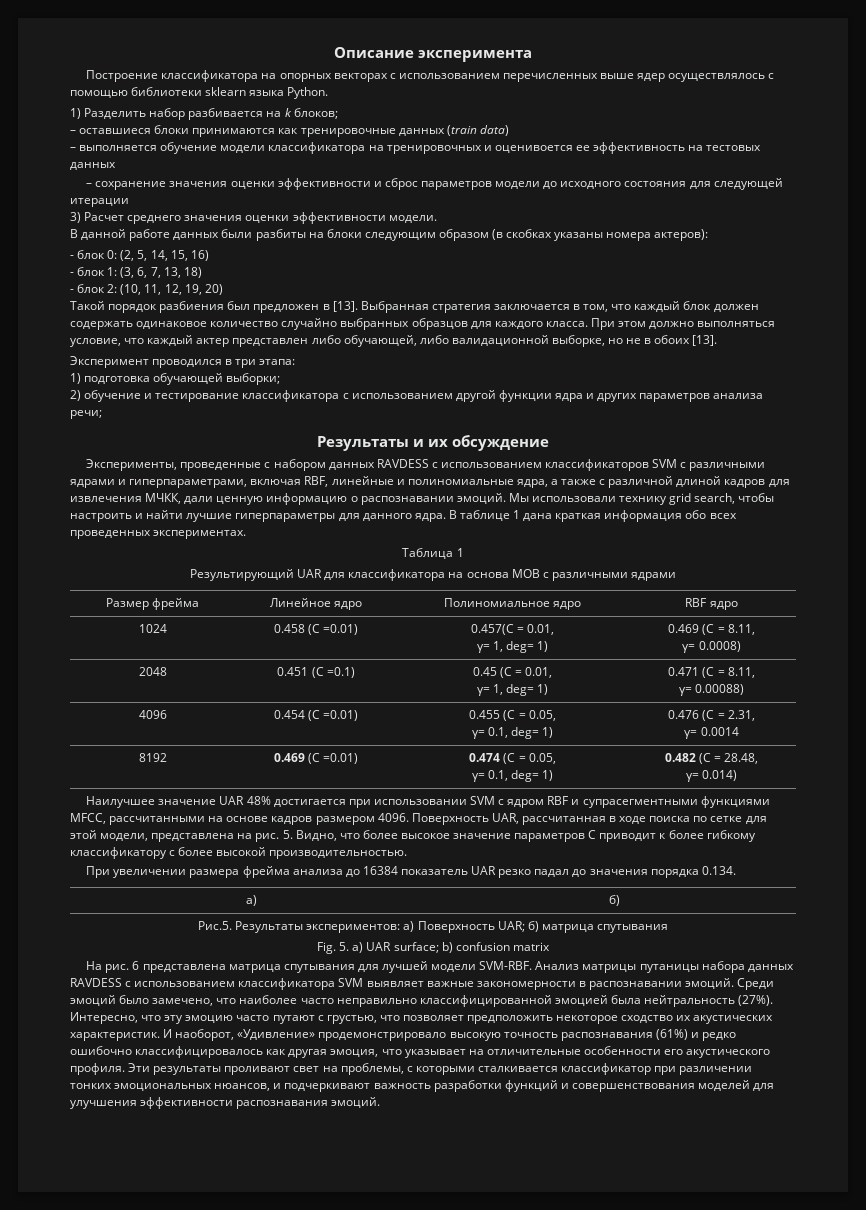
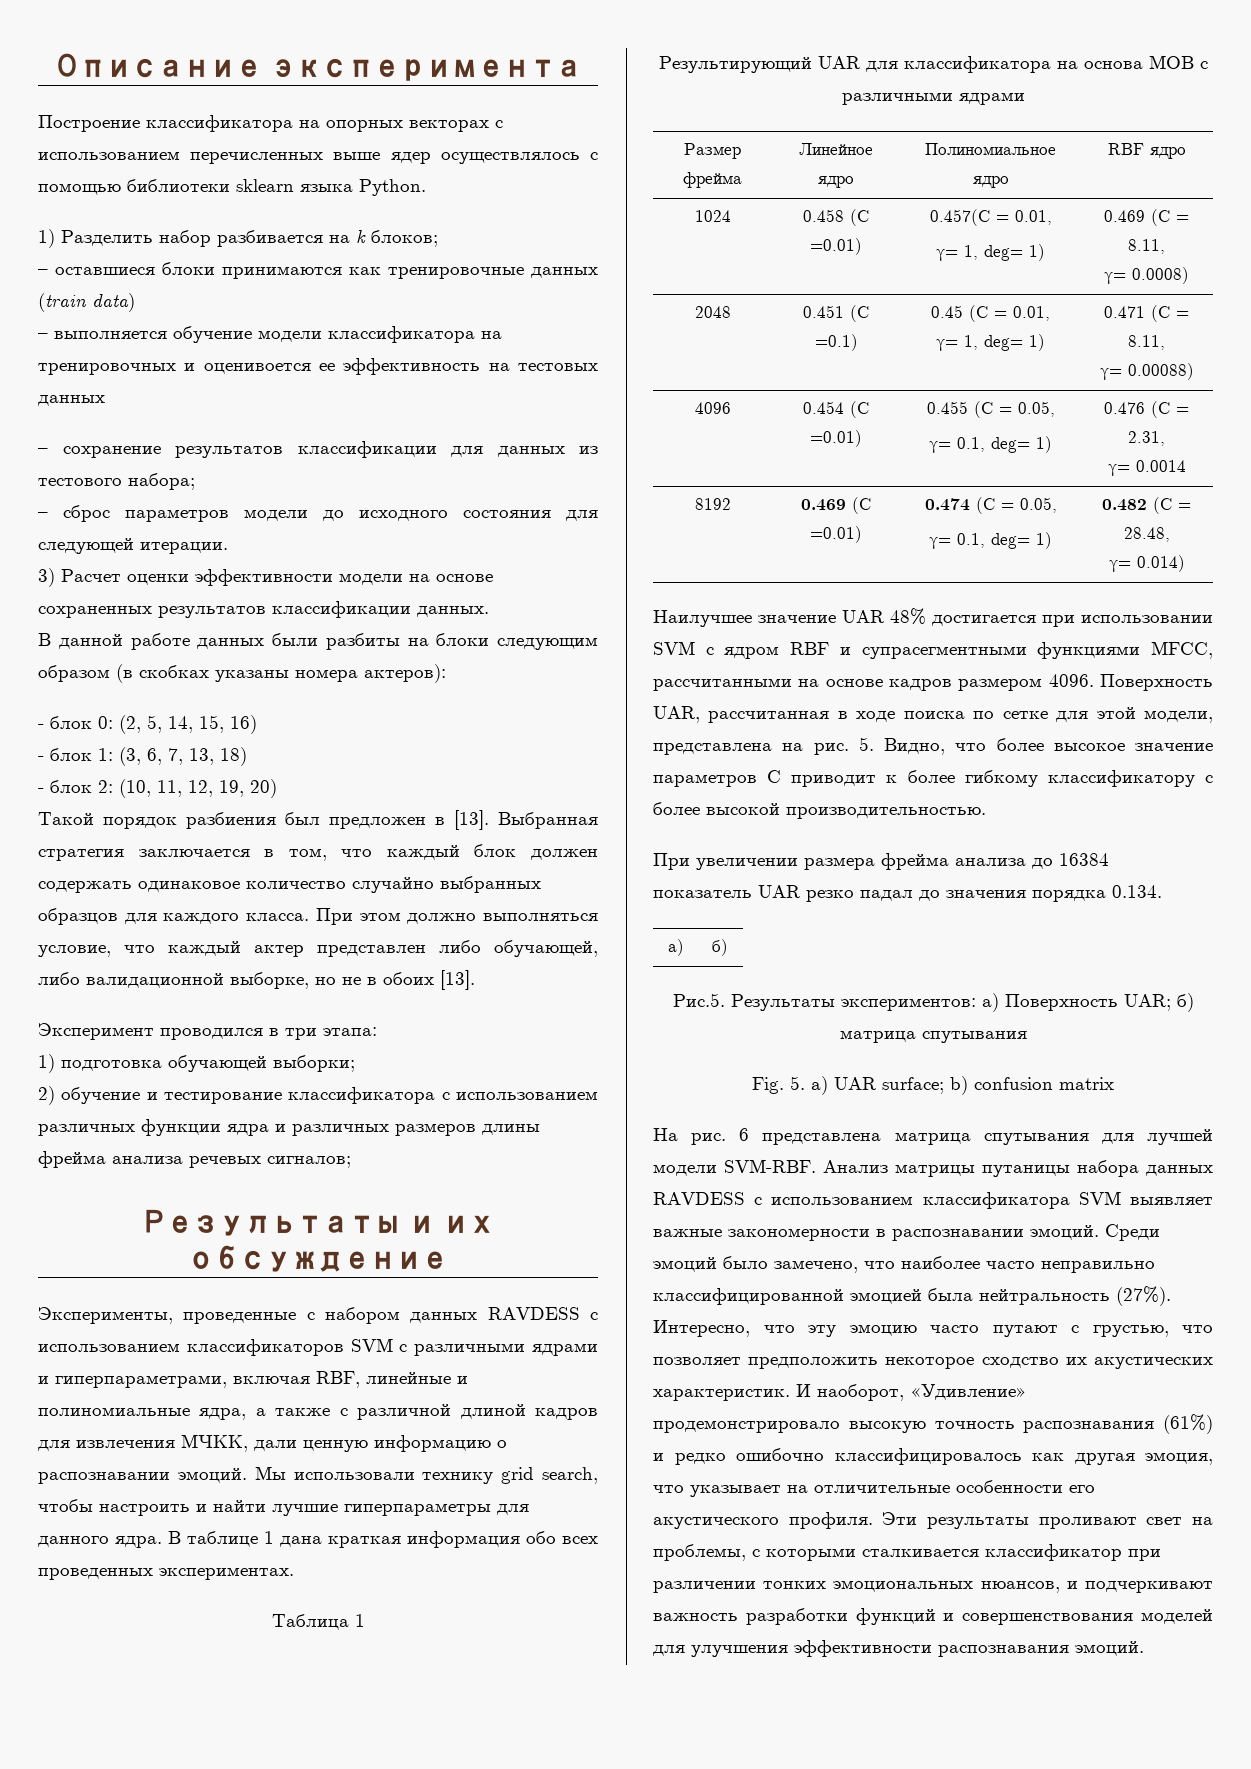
- – сохранение значения оценки эффективности и сброс параметров модели до исходного состояния для следующей итерации
+ – сохранение результатов классификации для данных из тестового набора;
+ – сброс параметров модели до исходного состояния для следующей итерации.
- 3) Расчет среднего значения оценки эффективности модели.
+ 3) Расчет оценки эффективности модели на основе сохраненных результатов классификации данных.
- 2) обучение и тестирование классификатора с использованием другой функции ядра и других параметров анализа речи;
+ 2) обучение и тестирование классификатора с использованием различных функции ядра и различных размеров длины фрейма анализа речевых сигналов;

